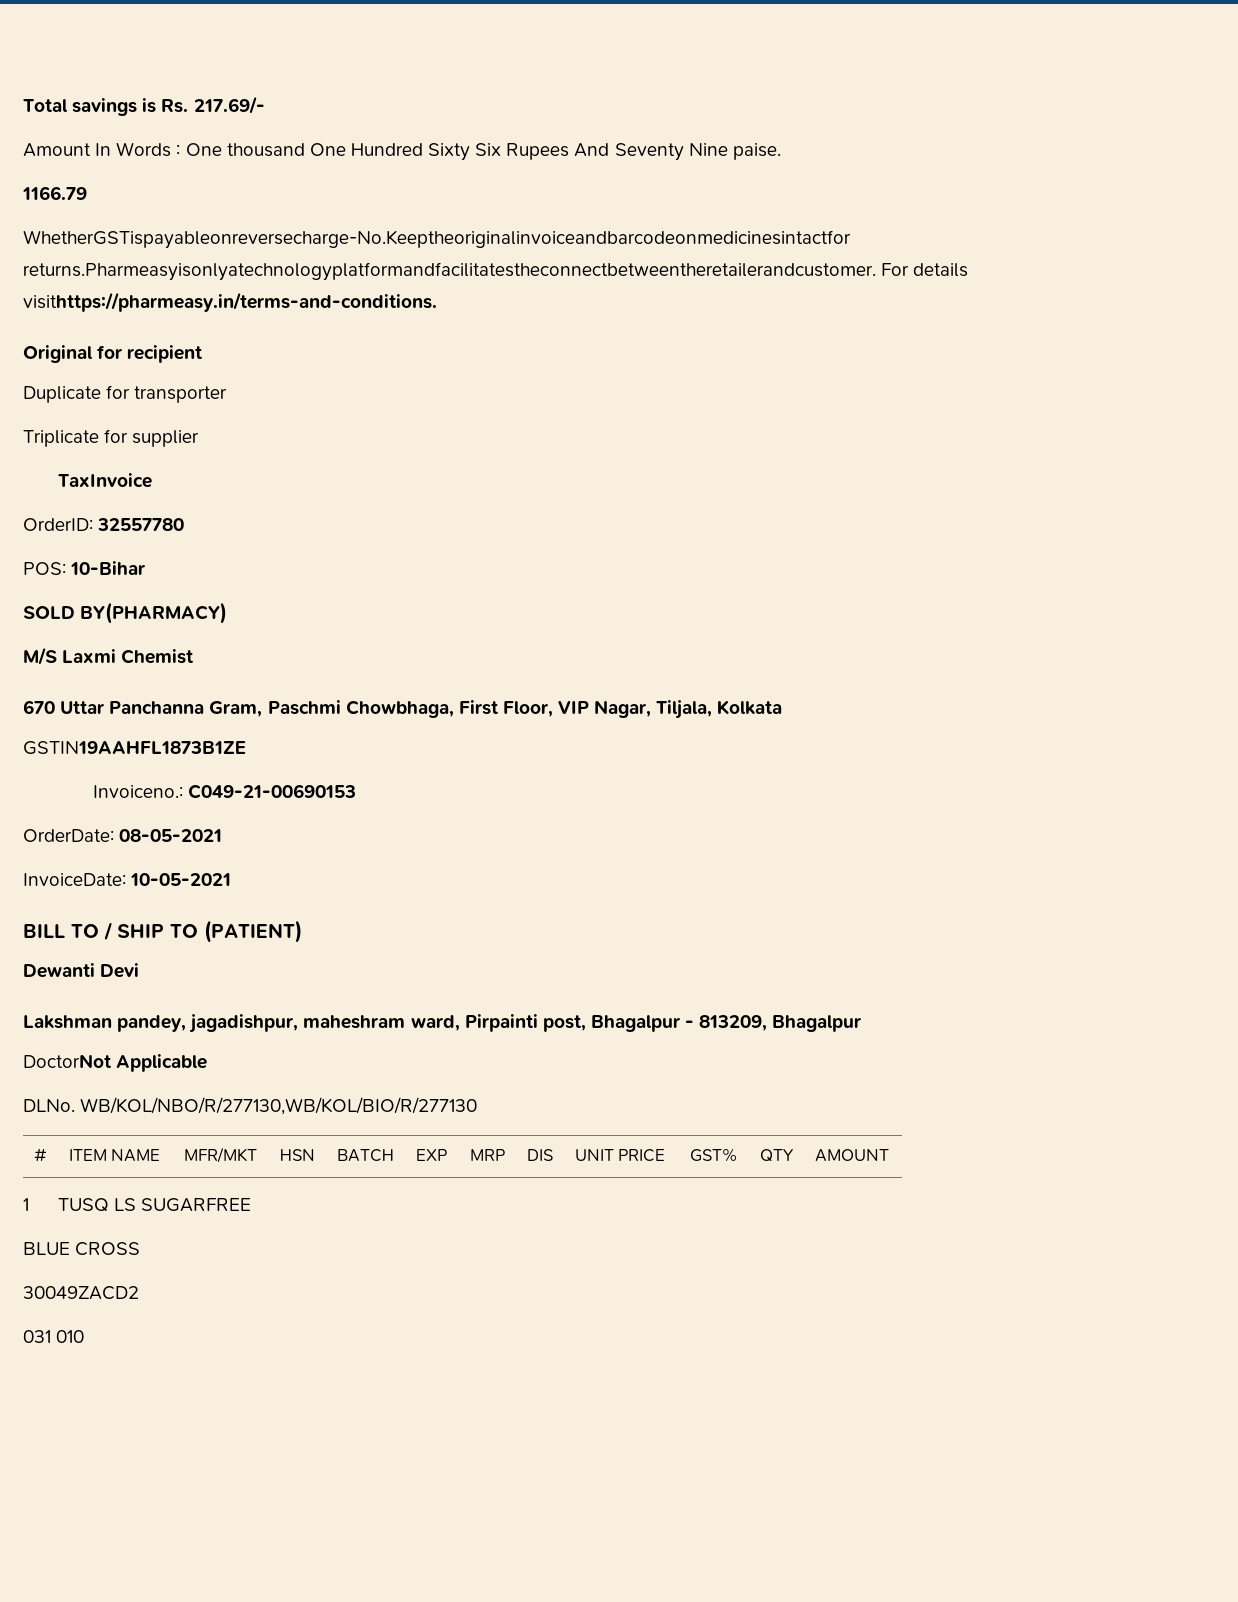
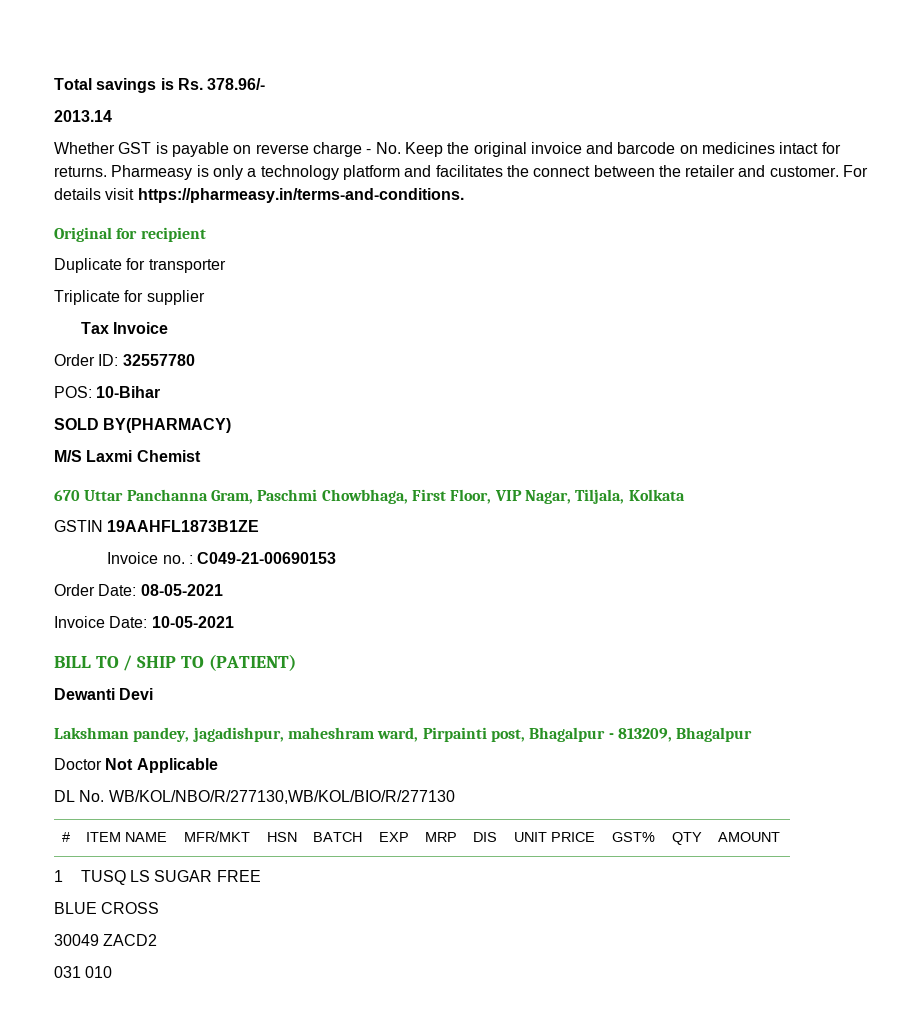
- Total savings is Rs. 217.69/-
- Amount In Words : One thousand One Hundred Sixty Six Rupees And Seventy Nine paise.
- 1166.79
- WhetherGSTispayableonreversecharge-No.Keeptheoriginalinvoiceandbarcodeonmedicinesintactfor returns.Pharmeasyisonlyatechnologyplatformandfacilitatestheconnectbetweentheretailerandcustomer. For details visithttps://pharmeasy.in/terms-and-conditions.
+ Total savings is Rs. 378.96/-
+ 2013.14
+ Whether GST is payable on reverse charge - No. Keep the original invoice and barcode on medicines intact for returns. Pharmeasy is only a technology platform and facilitates the connect between the retailer and customer. For details visit https://pharmeasy.in/terms-and-conditions.
- TaxInvoice
- OrderID: 32557780
+ Tax Invoice
+ Order ID: 32557780
- GSTIN19AAHFL1873B1ZE
- Invoiceno.: C049-21-00690153
+ GSTIN 19AAHFL1873B1ZE
+ Invoice no. : C049-21-00690153
- OrderDate: 08-05-2021
+ Order Date: 08-05-2021
- InvoiceDate: 10-05-2021
+ Invoice Date: 10-05-2021
- DoctorNot Applicable
+ Doctor Not Applicable
- DLNo. WB/KOL/NBO/R/277130,WB/KOL/BIO/R/277130
+ DL No. WB/KOL/NBO/R/277130,WB/KOL/BIO/R/277130
- 1 TUSQ LS SUGARFREE
+ 1 TUSQ LS SUGAR FREE
- 30049ZACD2
+ 30049 ZACD2

